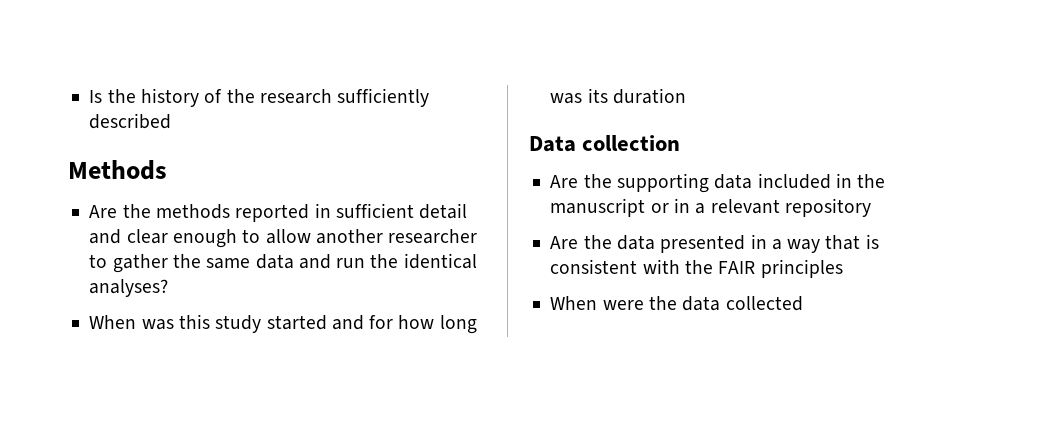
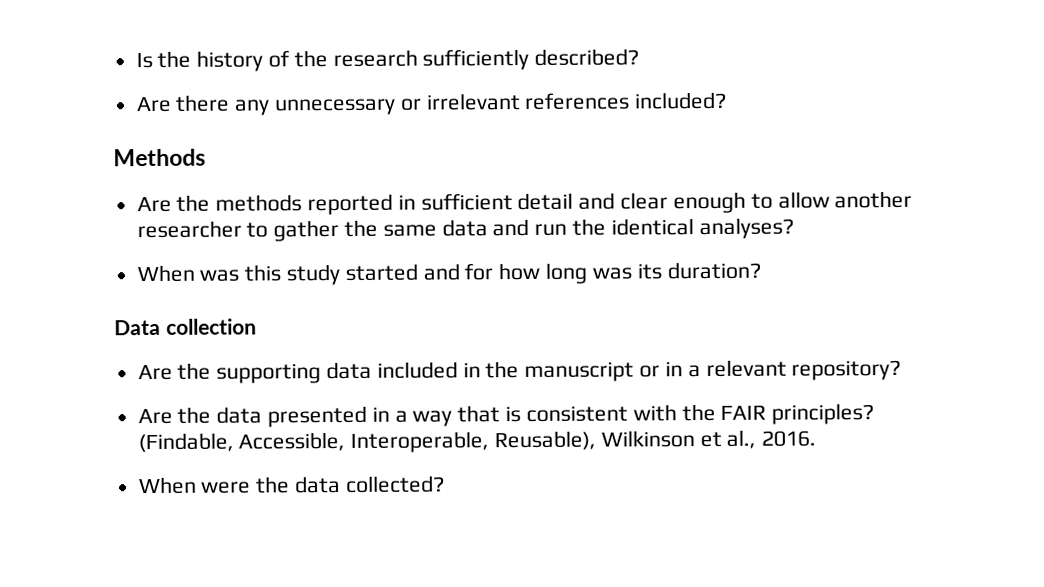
- Is the history of the research sufficiently described
+ Is the history of the research sufficiently described?
+ Are there any unnecessary or irrelevant references included?
- When was this study started and for how long was its duration
+ When was this study started and for how long was its duration?
- Are the supporting data included in the manuscript or in a relevant repository
+ Are the supporting data included in the manuscript or in a relevant repository?
- Are the data presented in a way that is consistent with the FAIR principles
+ Are the data presented in a way that is consistent with the FAIR principles? (Findable, Accessible, Interoperable, Reusable), Wilkinson et al., 2016.
- When were the data collected
+ When were the data collected?

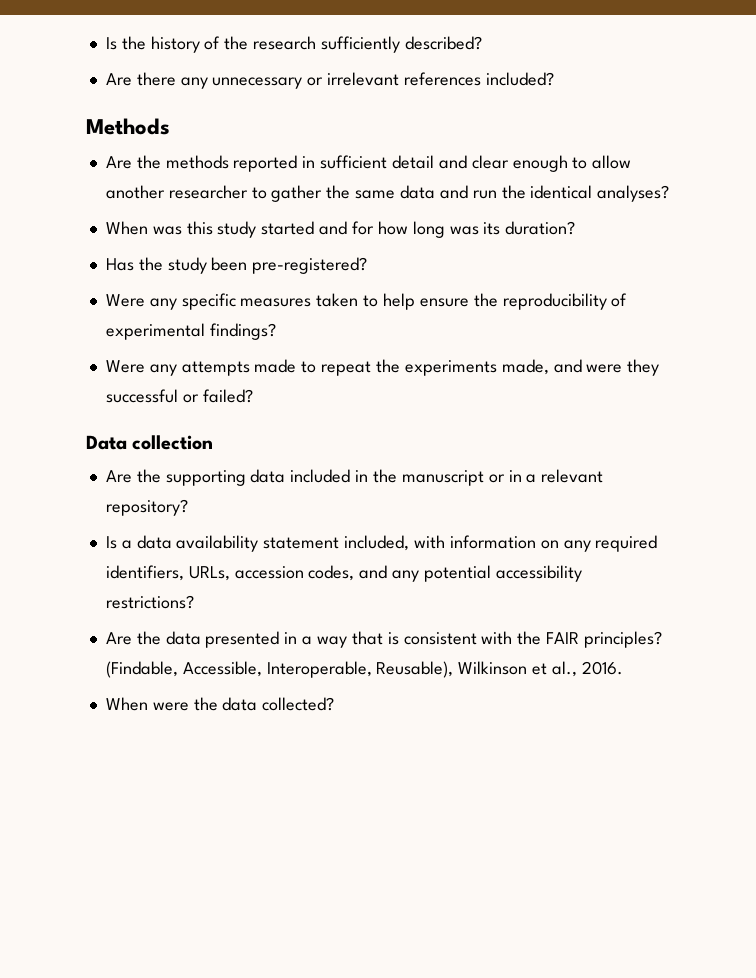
+ Has the study been pre-registered?
+ Were any specific measures taken to help ensure the reproducibility of experimental findings?
+ Were any attempts made to repeat the experiments made, and were they successful or failed?
+ Is a data availability statement included, with information on any required identifiers, URLs, accession codes, and any potential accessibility restrictions?

